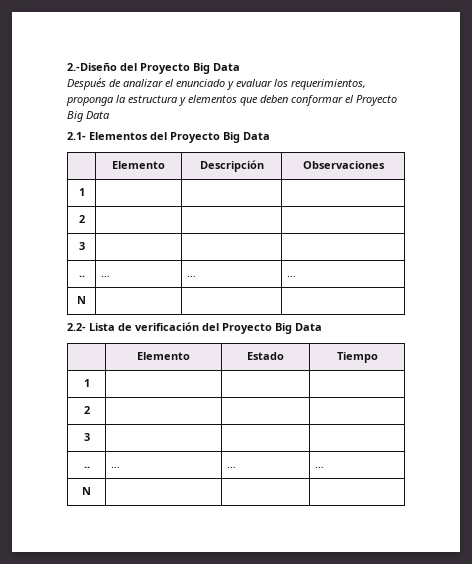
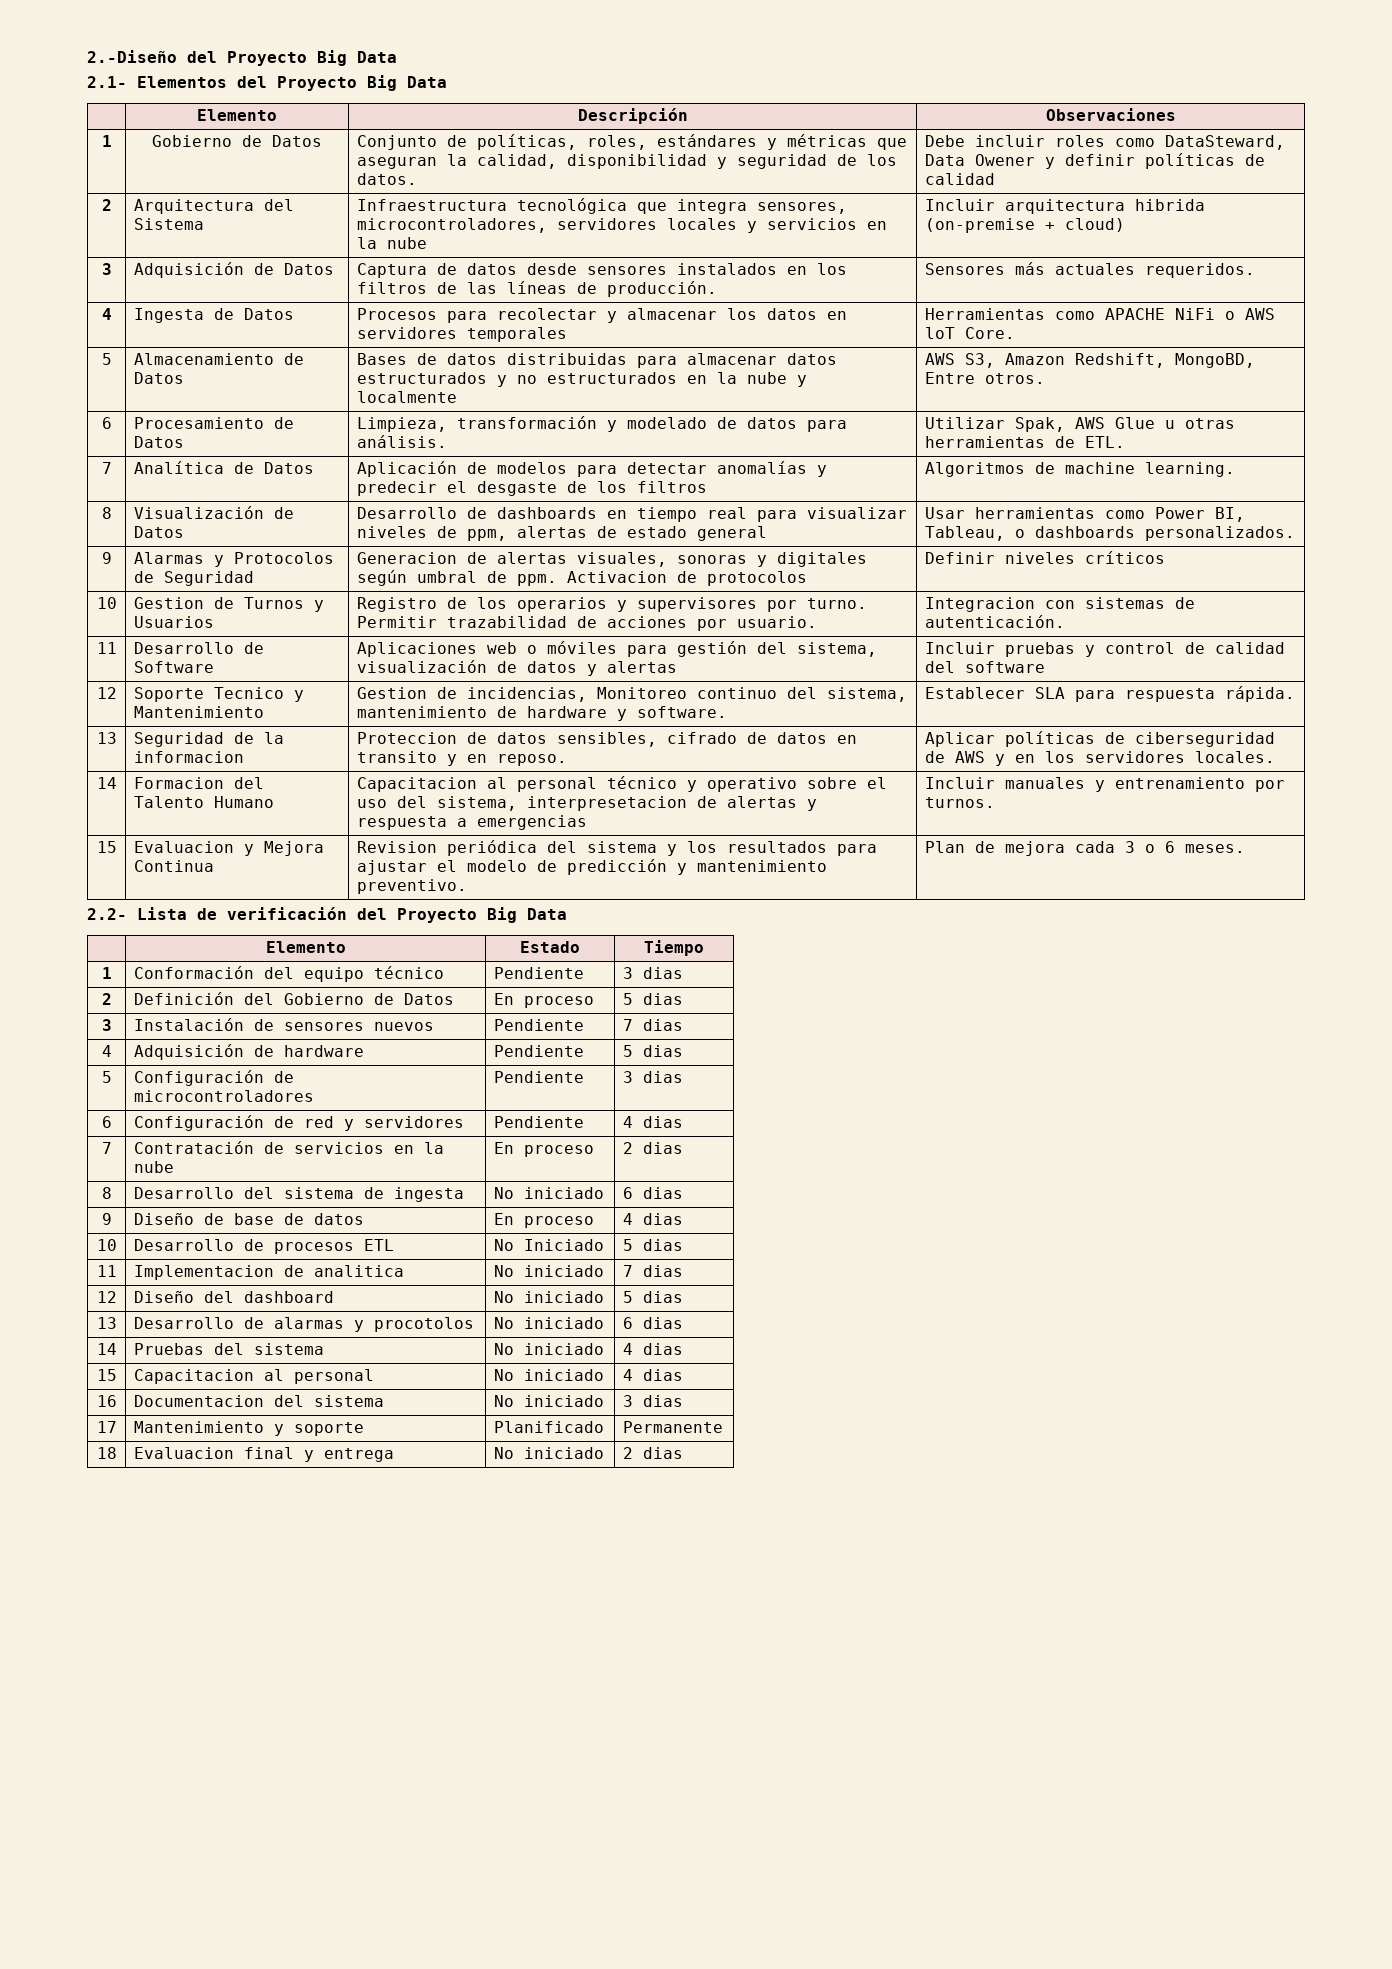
- Después de analizar el enunciado y evaluar los requerimientos, proponga la estructura y elementos que deben conformar el Proyecto Big Data
  | Elemento | Descripción | Observaciones
- 1 | | |
- 2 | | |
- 3 | | |
- .. | … | … | …
- N | | |
+ 1 | Gobierno de Datos | Conjunto de políticas, roles, estándares y métricas que aseguran la calidad, disponibilidad y seguridad de los datos. | Debe incluir roles como DataSteward, Data Owener y definir políticas de calidad
+ 2 | Arquitectura del Sistema | Infraestructura tecnológica que integra sensores, microcontroladores, servidores locales y servicios en la nube | Incluir arquitectura hibrida (on-premise + cloud)
+ 3 | Adquisición de Datos | Captura de datos desde sensores instalados en los filtros de las líneas de producción. | Sensores más actuales requeridos.
+ 4 | Ingesta de Datos | Procesos para recolectar y almacenar los datos en servidores temporales | Herramientas como APACHE NiFi o AWS loT Core.
+ 5 | Almacenamiento de Datos | Bases de datos distribuidas para almacenar datos estructurados y no estructurados en la nube y localmente | AWS S3, Amazon Redshift, MongoBD, Entre otros.
+ 6 | Procesamiento de Datos | Limpieza, transformación y modelado de datos para análisis. | Utilizar Spak, AWS Glue u otras herramientas de ETL.
+ 7 | Analítica de Datos | Aplicación de modelos para detectar anomalías y predecir el desgaste de los filtros | Algoritmos de machine learning.
+ 8 | Visualización de Datos | Desarrollo de dashboards en tiempo real para visualizar niveles de ppm, alertas de estado general | Usar herramientas como Power BI, Tableau, o dashboards personalizados.
+ 9 | Alarmas y Protocolos de Seguridad | Generacion de alertas visuales, sonoras y digitales según umbral de ppm. Activacion de protocolos | Definir niveles críticos
+ 10 | Gestion de Turnos y Usuarios | Registro de los operarios y supervisores por turno. Permitir trazabilidad de acciones por usuario. | Integracion con sistemas de autenticación.
+ 11 | Desarrollo de Software | Aplicaciones web o móviles para gestión del sistema, visualización de datos y alertas | Incluir pruebas y control de calidad del software
+ 12 | Soporte Tecnico y Mantenimiento | Gestion de incidencias, Monitoreo continuo del sistema, mantenimiento de hardware y software. | Establecer SLA para respuesta rápida.
+ 13 | Seguridad de la informacion | Proteccion de datos sensibles, cifrado de datos en transito y en reposo. | Aplicar políticas de ciberseguridad de AWS y en los servidores locales.
+ 14 | Formacion del Talento Humano | Capacitacion al personal técnico y operativo sobre el uso del sistema, interpresetacion de alertas y respuesta a emergencias | Incluir manuales y entrenamiento por turnos.
+ 15 | Evaluacion y Mejora Continua | Revision periódica del sistema y los resultados para ajustar el modelo de predicción y mantenimiento preventivo. | Plan de mejora cada 3 o 6 meses.
  | Elemento | Estado | Tiempo
- 1 | | |
- 2 | | |
- 3 | | |
- .. | … | … | …
- N | | |
+ 1 | Conformación del equipo técnico | Pendiente | 3 dias
+ 2 | Definición del Gobierno de Datos | En proceso | 5 dias
+ 3 | Instalación de sensores nuevos | Pendiente | 7 dias
+ 4 | Adquisición de hardware | Pendiente | 5 dias
+ 5 | Configuración de microcontroladores | Pendiente | 3 dias
+ 6 | Configuración de red y servidores | Pendiente | 4 dias
+ 7 | Contratación de servicios en la nube | En proceso | 2 dias
+ 8 | Desarrollo del sistema de ingesta | No iniciado | 6 dias
+ 9 | Diseño de base de datos | En proceso | 4 dias
+ 10 | Desarrollo de procesos ETL | No Iniciado | 5 dias
+ 11 | Implementacion de analitica | No iniciado | 7 dias
+ 12 | Diseño del dashboard | No iniciado | 5 dias
+ 13 | Desarrollo de alarmas y procotolos | No iniciado | 6 dias
+ 14 | Pruebas del sistema | No iniciado | 4 dias
+ 15 | Capacitacion al personal | No iniciado | 4 dias
+ 16 | Documentacion del sistema | No iniciado | 3 dias
+ 17 | Mantenimiento y soporte | Planificado | Permanente
+ 18 | Evaluacion final y entrega | No iniciado | 2 dias

